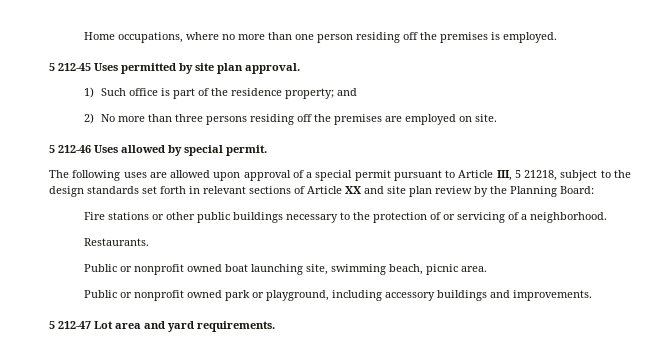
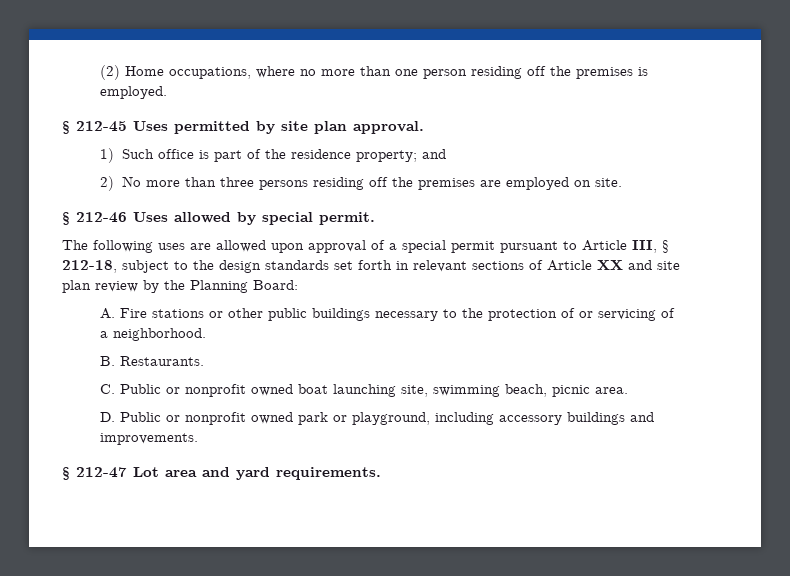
- Home occupations, where no more than one person residing off the premises is employed.
+ (2) Home occupations, where no more than one person residing off the premises is employed.
- 5 212-45 Uses permitted by site plan approval.
+ § 212-45 Uses permitted by site plan approval.
- 5 212-46 Uses allowed by special permit.
+ § 212-46 Uses allowed by special permit.
- The following uses are allowed upon approval of a special permit pursuant to Article III, 5 21218, subject to the design standards set forth in relevant sections of Article XX and site plan review by the Planning Board:
+ The following uses are allowed upon approval of a special permit pursuant to Article III, § 212-18, subject to the design standards set forth in relevant sections of Article XX and site plan review by the Planning Board:
- Fire stations or other public buildings necessary to the protection of or servicing of a neighborhood.
+ A. Fire stations or other public buildings necessary to the protection of or servicing of a neighborhood.
- Restaurants.
+ B. Restaurants.
- Public or nonprofit owned boat launching site, swimming beach, picnic area.
+ C. Public or nonprofit owned boat launching site, swimming beach, picnic area.
- Public or nonprofit owned park or playground, including accessory buildings and improvements.
+ D. Public or nonprofit owned park or playground, including accessory buildings and improvements.
- 5 212-47 Lot area and yard requirements.
+ § 212-47 Lot area and yard requirements.

